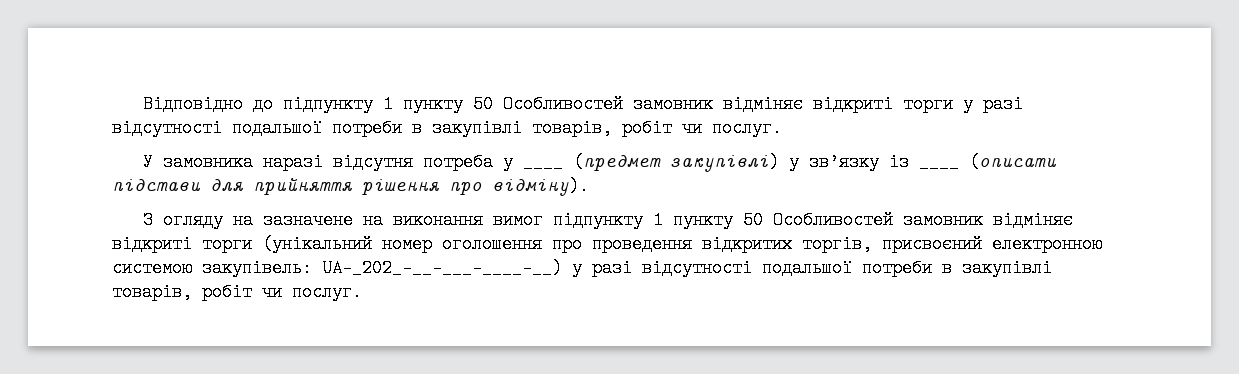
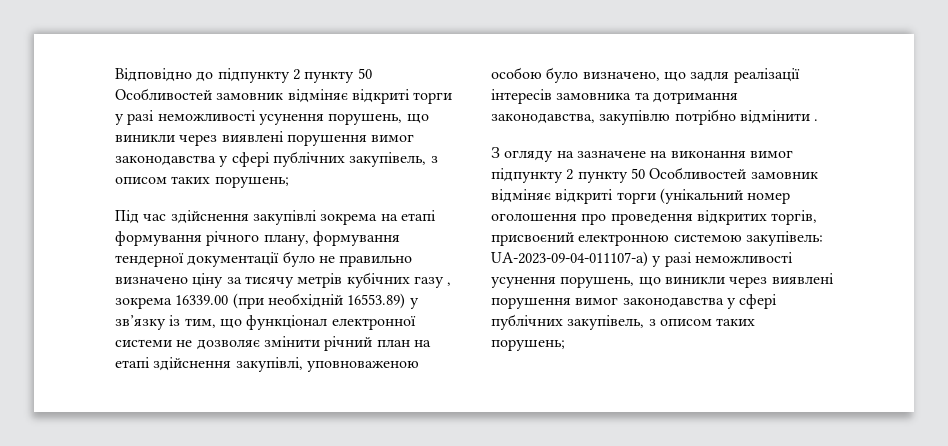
- Відповідно до підпункту 1 пункту 50 Особливостей замовник відміняє відкриті торги у разі відсутності подальшої потреби в закупівлі товарів, робіт чи послуг.
- У замовника наразі відсутня потреба у ____ (предмет закупівлі) у зв’язку із ____ (описати підстави для прийняття рішення про відміну).
+ Відповідно до підпункту 2 пункту 50 Особливостей замовник відміняє відкриті торги у разі неможливості усунення порушень, що виникли через виявлені порушення вимог законодавства у сфері публічних закупівель, з описом таких порушень;
+ Під час здійснення закупівлі зокрема на етапі формування річного плану, формування тендерної документації було не правильно визначено ціну за тисячу метрів кубічних газу , зокрема 16339.00 (при необхідній 16553.89) у зв’язку із тим, що функціонал електронної системи не дозволяє змінити річний план на етапі здійснення закупівлі, уповноваженою особою було визначено, що задля реалізації інтересів замовника та дотримання законодавства, закупівлю потрібно відмінити .
- З огляду на зазначене на виконання вимог підпункту 1 пункту 50 Особливостей замовник відміняє відкриті торги (унікальний номер оголошення про проведення відкритих торгів, присвоєний електронною системою закупівель: UA-_202_-__-___-____-__) у разі відсутності подальшої потреби в закупівлі товарів, робіт чи послуг.
+ З огляду на зазначене на виконання вимог підпункту 2 пункту 50 Особливостей замовник відміняє відкриті торги (унікальний номер оголошення про проведення відкритих торгів, присвоєний електронною системою закупівель: UA-2023-09-04-011107-a) у разі неможливості усунення порушень, що виникли через виявлені порушення вимог законодавства у сфері публічних закупівель, з описом таких порушень;

